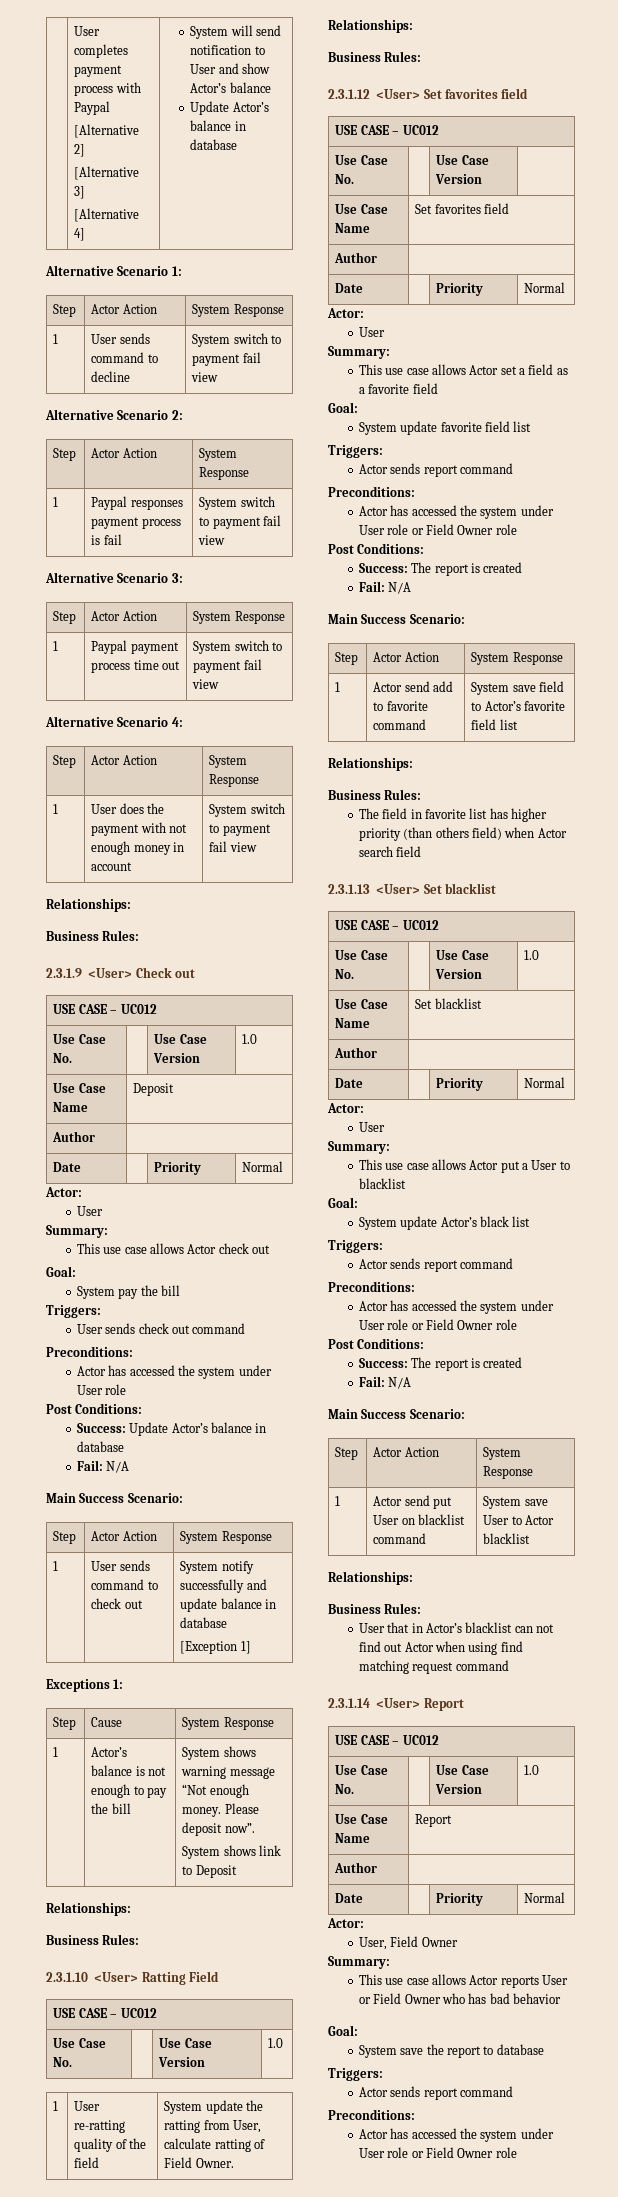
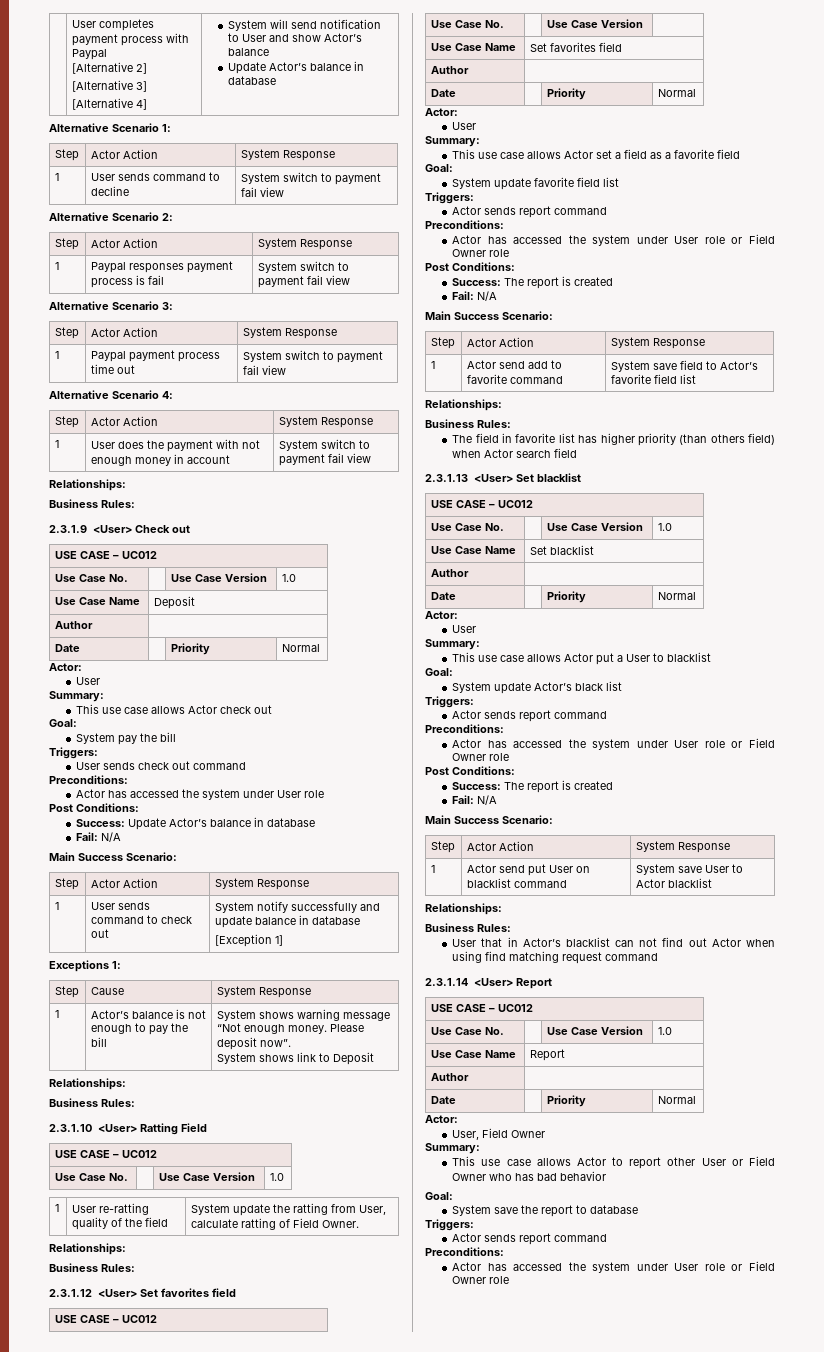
- This use case allows Actor reports User or Field Owner who has bad behavior
+ This use case allows Actor to report other User or Field Owner who has bad behavior

